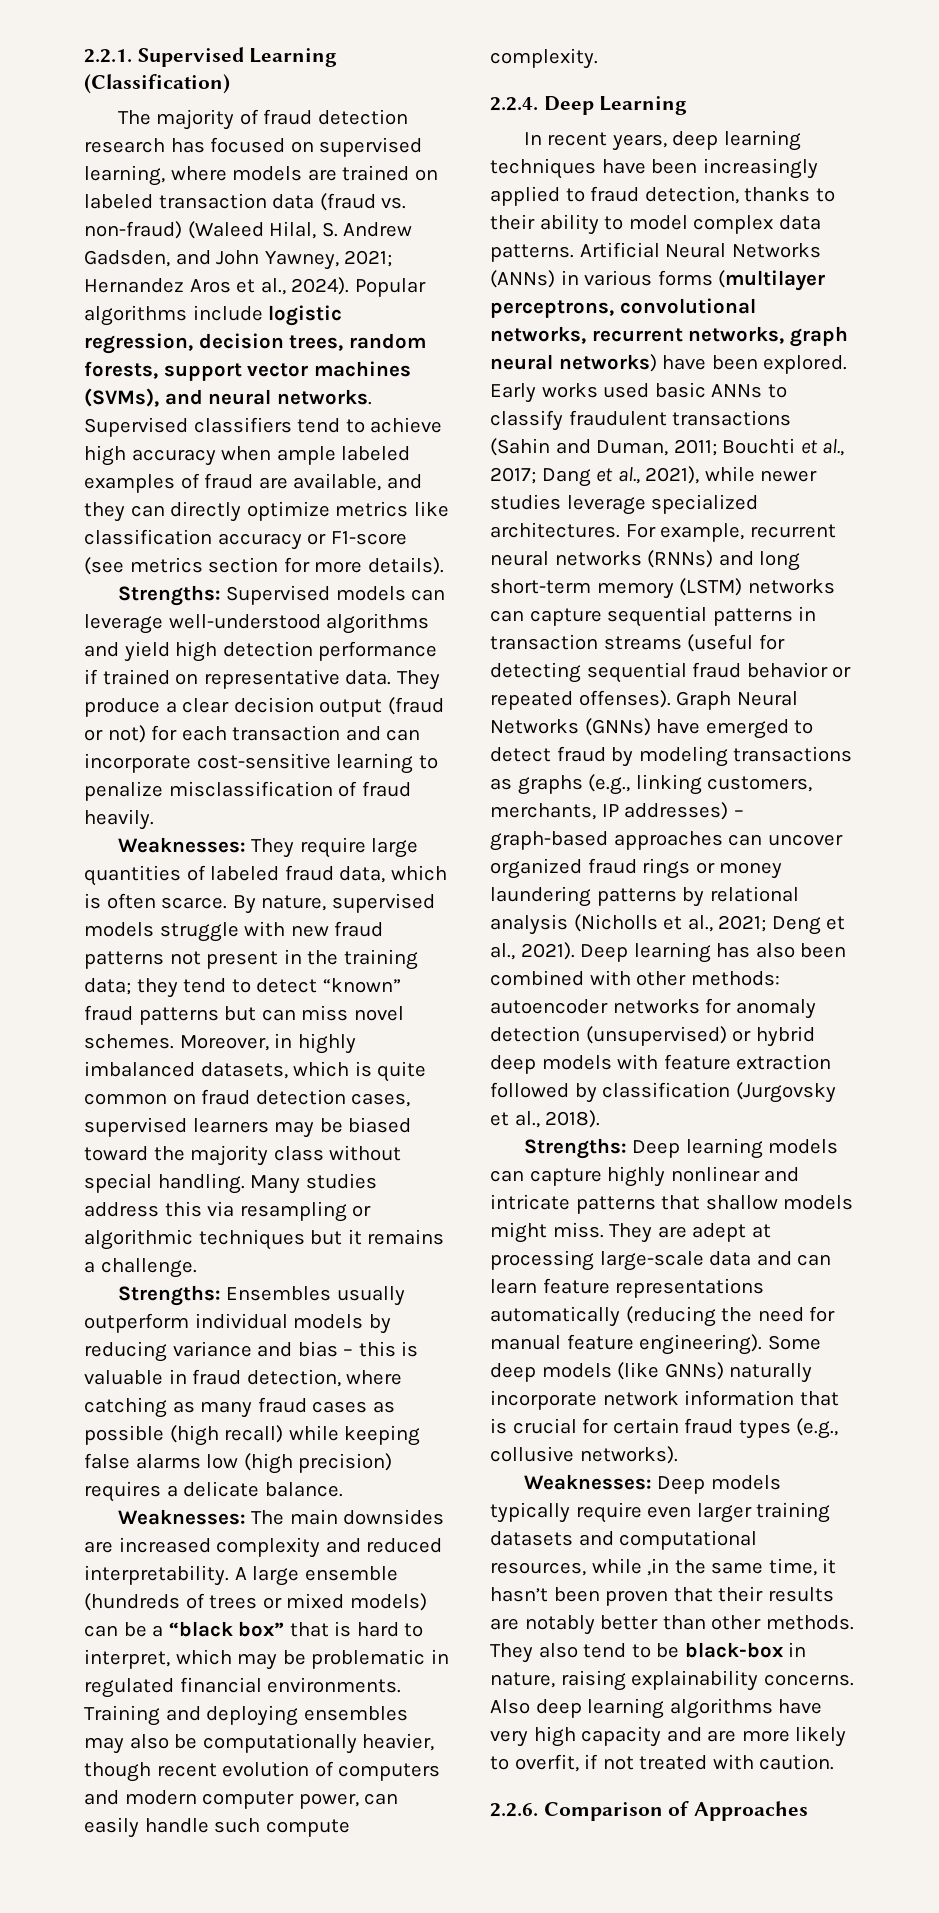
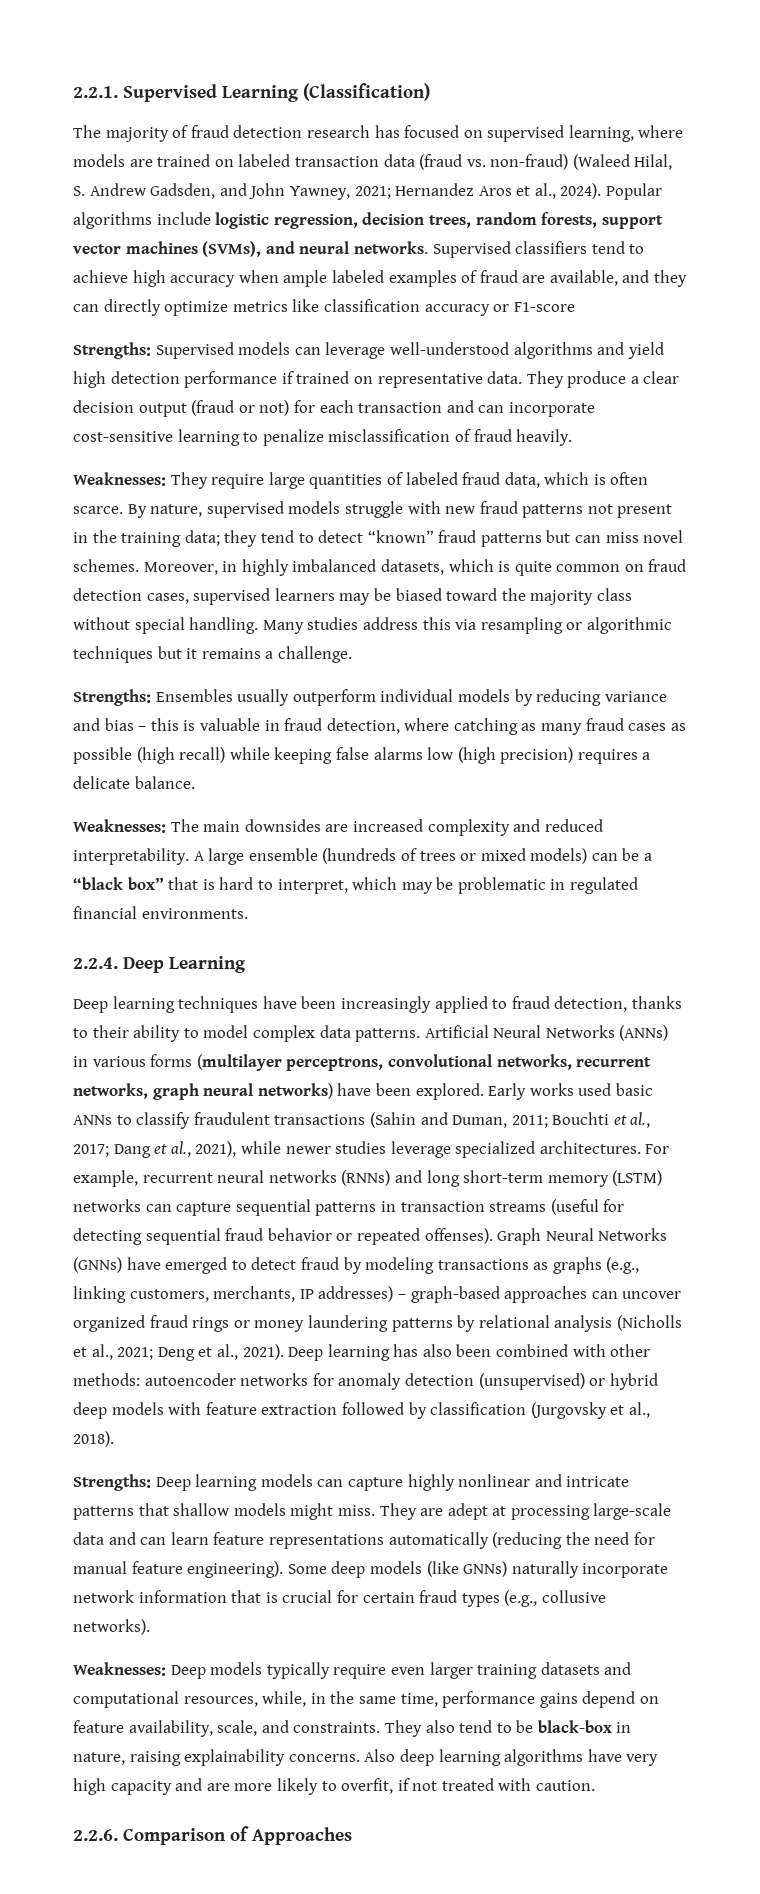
- Supervised classifiers tend to achieve high accuracy when ample labeled examples of fraud are available, and they can directly optimize metrics like classification accuracy or F1-score (see metrics section for more details).
+ Supervised classifiers tend to achieve high accuracy when ample labeled examples of fraud are available, and they can directly optimize metrics like classification accuracy or F1-score
- Training and deploying ensembles may also be computationally heavier, though recent evolution of computers and modern computer power, can easily handle such compute complexity.
- In recent years, deep learning techniques have been increasingly applied to fraud detection, thanks to their ability to model complex data patterns.
+ Deep learning techniques have been increasingly applied to fraud detection, thanks to their ability to model complex data patterns.
- Weaknesses: Deep models typically require even larger training datasets and computational resources, while ,in the same time, it hasn’t been proven that their results are notably better than other methods.
+ Weaknesses: Deep models typically require even larger training datasets and computational resources, while, in the same time, performance gains depend on feature availability, scale, and constraints.

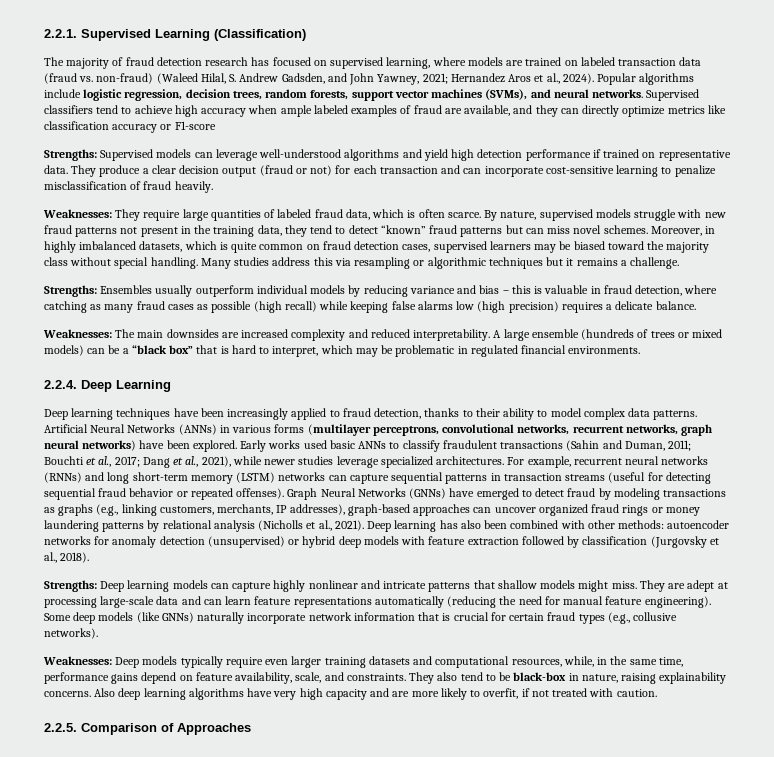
- By nature, supervised models struggle with new fraud patterns not present in the training data; they tend to detect “known” fraud patterns but can miss novel schemes.
+ By nature, supervised models struggle with new fraud patterns not present in the training data, they tend to detect “known” fraud patterns but can miss novel schemes.
- Graph Neural Networks (GNNs) have emerged to detect fraud by modeling transactions as graphs (e.g., linking customers, merchants, IP addresses) – graph-based approaches can uncover organized fraud rings or money laundering patterns by relational analysis (Nicholls et al., 2021; Deng et al., 2021).
+ Graph Neural Networks (GNNs) have emerged to detect fraud by modeling transactions as graphs (e.g., linking customers, merchants, IP addresses), graph-based approaches can uncover organized fraud rings or money laundering patterns by relational analysis (Nicholls et al., 2021).
- 2.2.6. Comparison of Approaches
+ 2.2.5. Comparison of Approaches

